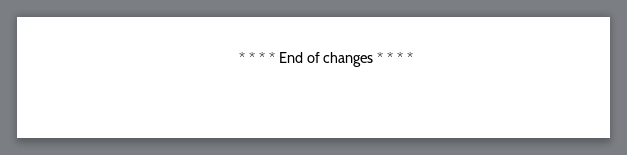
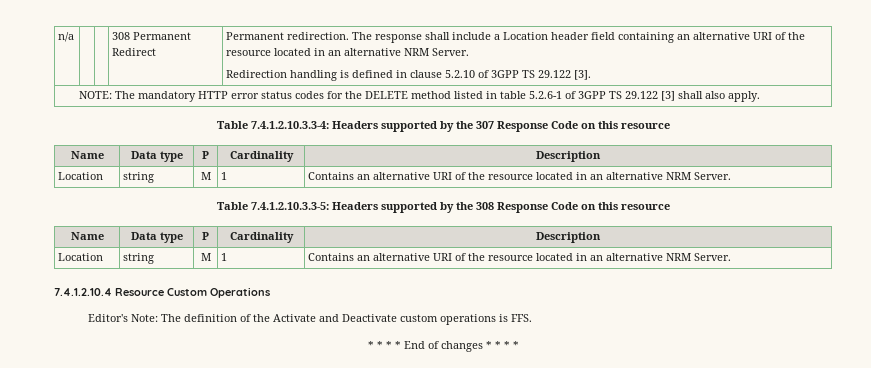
+ n/a | | | 308 Permanent Redirect | Permanent redirection. The response shall include a Location header field containing an alternative URI of the resource located in an alternative NRM Server.
+ Redirection handling is defined in clause 5.2.10 of 3GPP TS 29.122 [3].
+ NOTE: The mandatory HTTP error status codes for the DELETE method listed in table 5.2.6-1 of 3GPP TS 29.122 [3] shall also apply.
+ Table 7.4.1.2.10.3.3-4: Headers supported by the 307 Response Code on this resource
+ Name | Data type | P | Cardinality | Description
+ Location | string | M | 1 | Contains an alternative URI of the resource located in an alternative NRM Server.
+ Table 7.4.1.2.10.3.3-5: Headers supported by the 308 Response Code on this resource
+ Name | Data type | P | Cardinality | Description
+ Location | string | M | 1 | Contains an alternative URI of the resource located in an alternative NRM Server.
+ 7.4.1.2.10.4 Resource Custom Operations
+ Editor's Note: The definition of the Activate and Deactivate custom operations is FFS.

